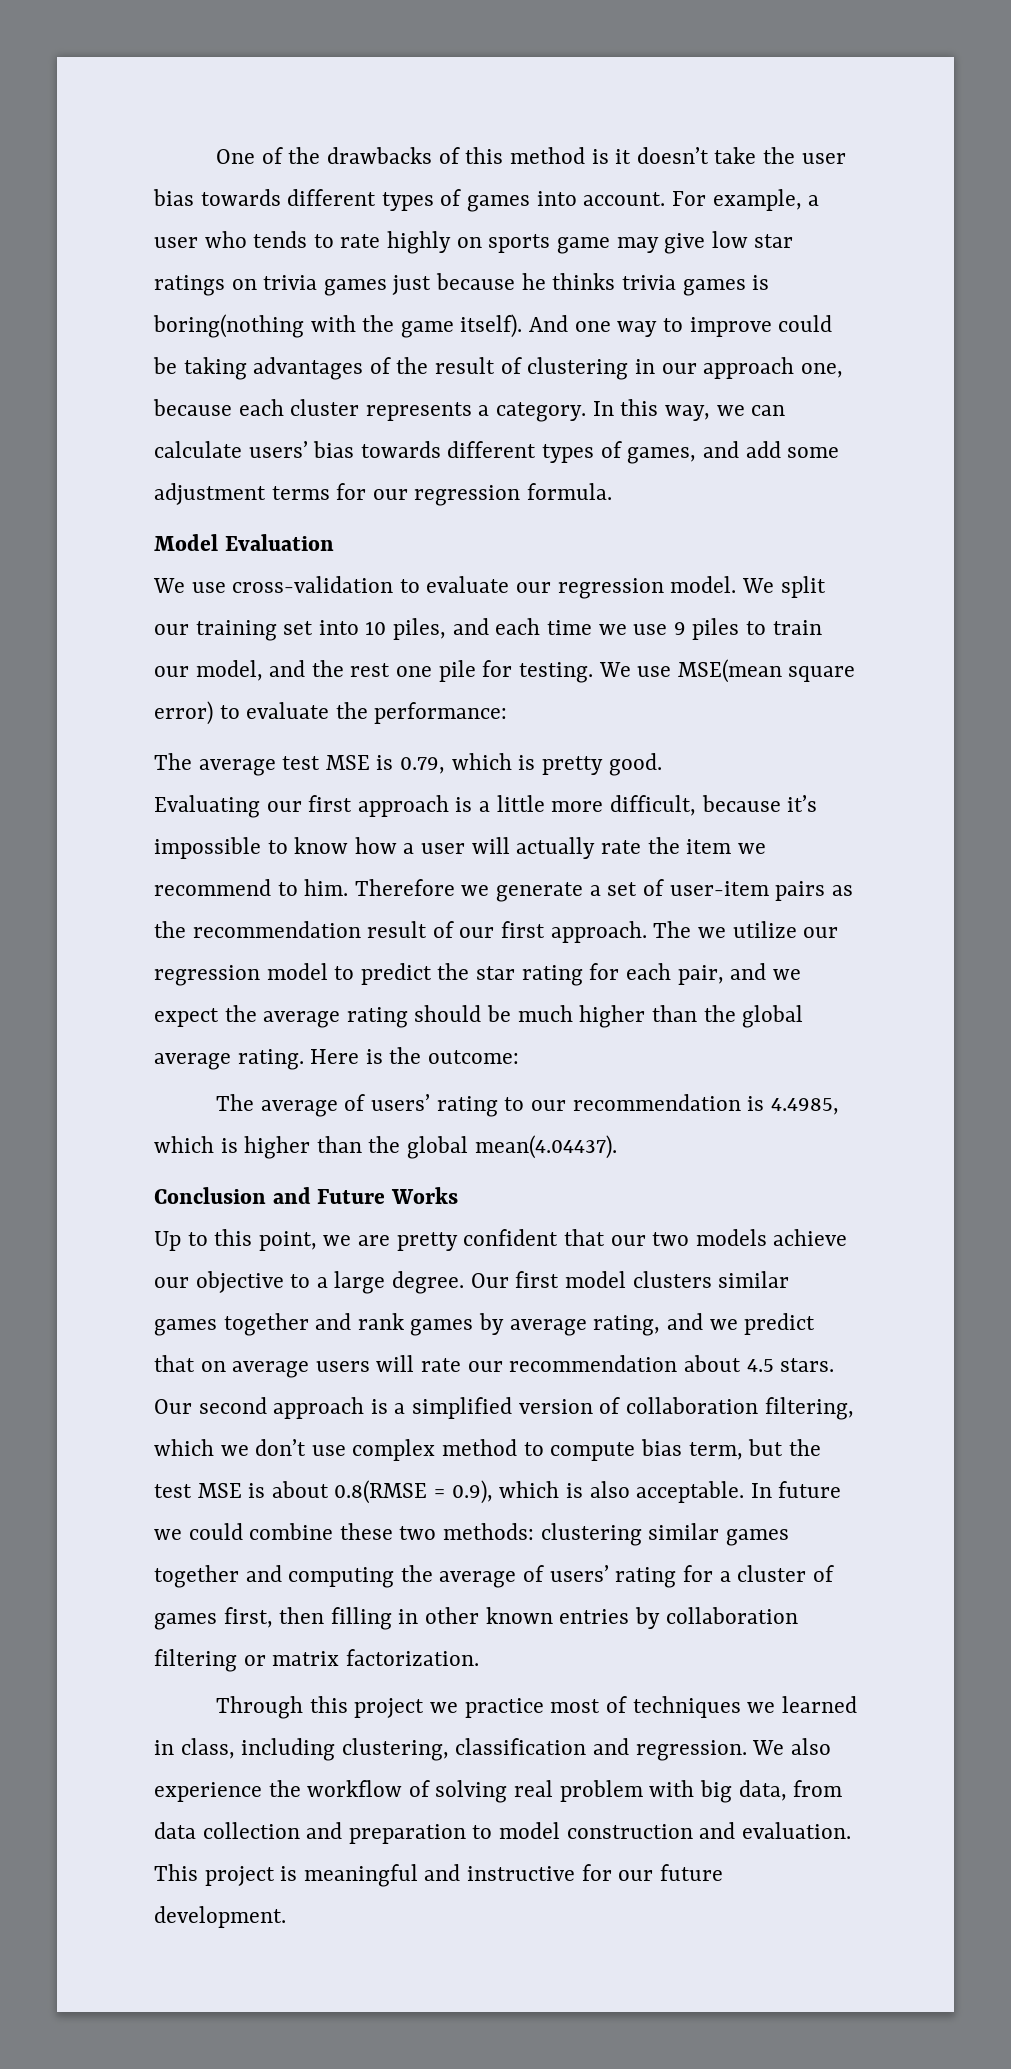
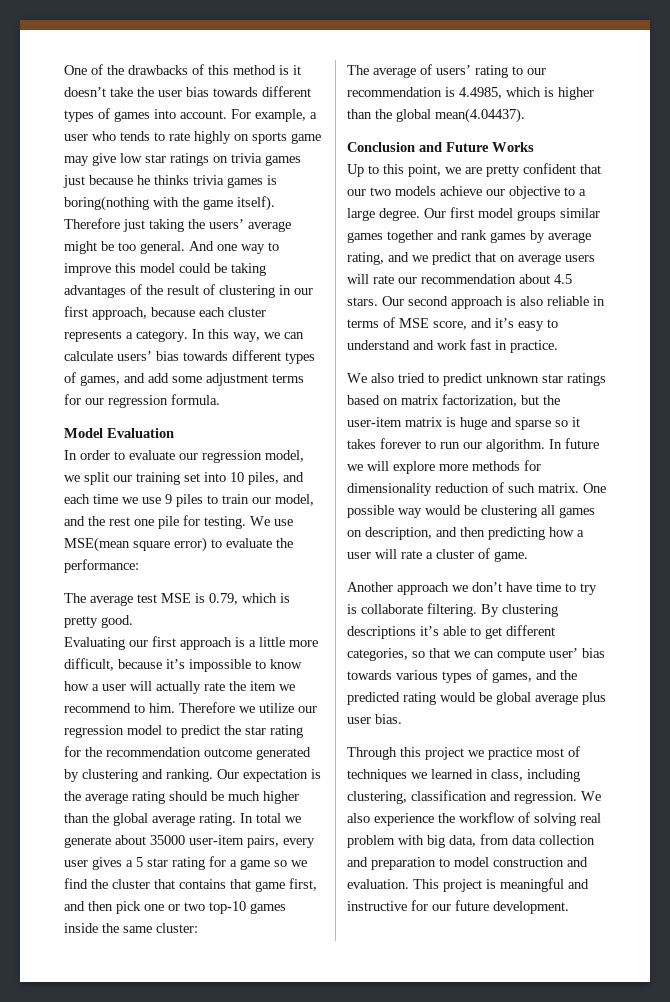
+ Therefore just taking the users’ average might be too general.
- And one way to improve could be taking advantages of the result of clustering in our approach one, because each cluster represents a category.
+ And one way to improve this model could be taking advantages of the result of clustering in our first approach, because each cluster represents a category.
- We use cross-validation to evaluate our regression model. We split our training set into 10 piles, and each time we use 9 piles to train our model, and the rest one pile for testing.
+ In order to evaluate our regression model, we split our training set into 10 piles, and each time we use 9 piles to train our model, and the rest one pile for testing.
- Therefore we generate a set of user-item pairs as the recommendation result of our first approach. The we utilize our regression model to predict the star rating for each pair, and we expect the average rating should be much higher than the global average rating.
+ Therefore we utilize our regression model to predict the star rating for the recommendation outcome generated by clustering and ranking. Our expectation is the average rating should be much higher than the global average rating.
- Here is the outcome:
+ In total we generate about 35000 user-item pairs, every user gives a 5 star rating for a game so we find the cluster that contains that game first, and then pick one or two top-10 games inside the same cluster:
- Our first model clusters similar games together and rank games by average rating, and we predict that on average users will rate our recommendation about 4.5 stars.
+ Our first model groups similar games together and rank games by average rating, and we predict that on average users will rate our recommendation about 4.5 stars.
- Our second approach is a simplified version of collaboration filtering, which we don’t use complex method to compute bias term, but the test MSE is about 0.8(RMSE = 0.9), which is also acceptable. In future we could combine these two methods: clustering similar games together and computing the average of users’ rating for a cluster of games first, then filling in other known entries by collaboration filtering or matrix factorization.
+ Our second approach is also reliable in terms of MSE score, and it’s easy to understand and work fast in practice.
+ We also tried to predict unknown star ratings based on matrix factorization, but the user-item matrix is huge and sparse so it takes forever to run our algorithm. In future we will explore more methods for dimensionality reduction of such matrix. One possible way would be clustering all games on description, and then predicting how a user will rate a cluster of game.
+ Another approach we don’t have time to try is collaborate filtering. By clustering descriptions it’s able to get different categories, so that we can compute user’ bias towards various types of games, and the predicted rating would be global average plus user bias.

